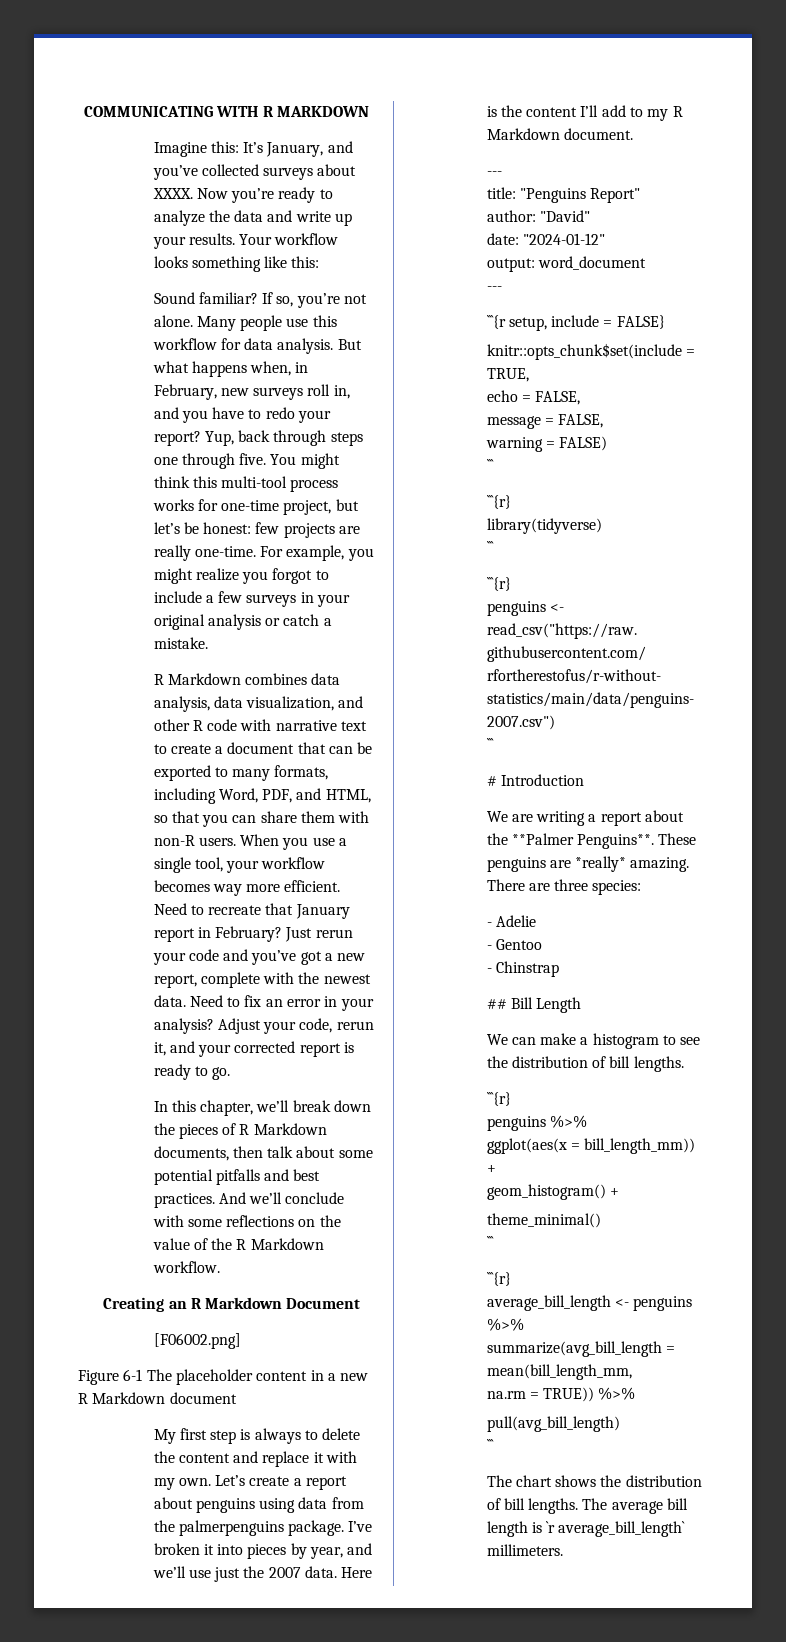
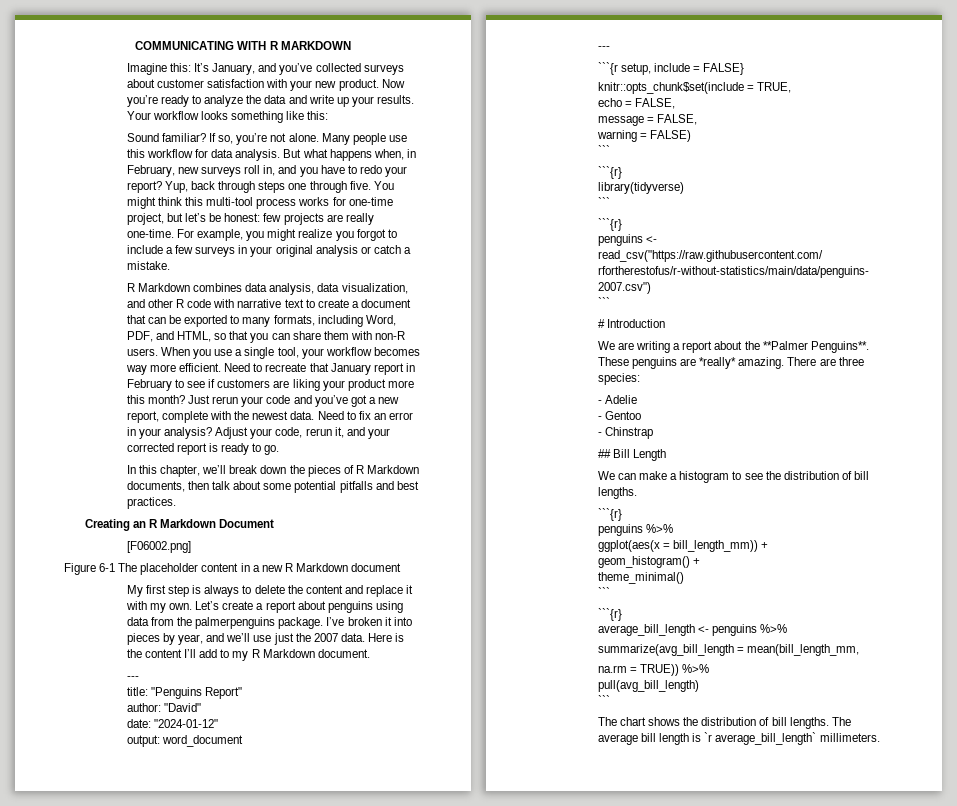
- Imagine this: It’s January, and you’ve collected surveys about XXXX.
+ Imagine this: It’s January, and you’ve collected surveys about customer satisfaction with your new product.
- Need to recreate that January report in February?
+ Need to recreate that January report in February to see if customers are liking your product more this month?
- And we’ll conclude with some reflections on the value of the R Markdown workflow.

